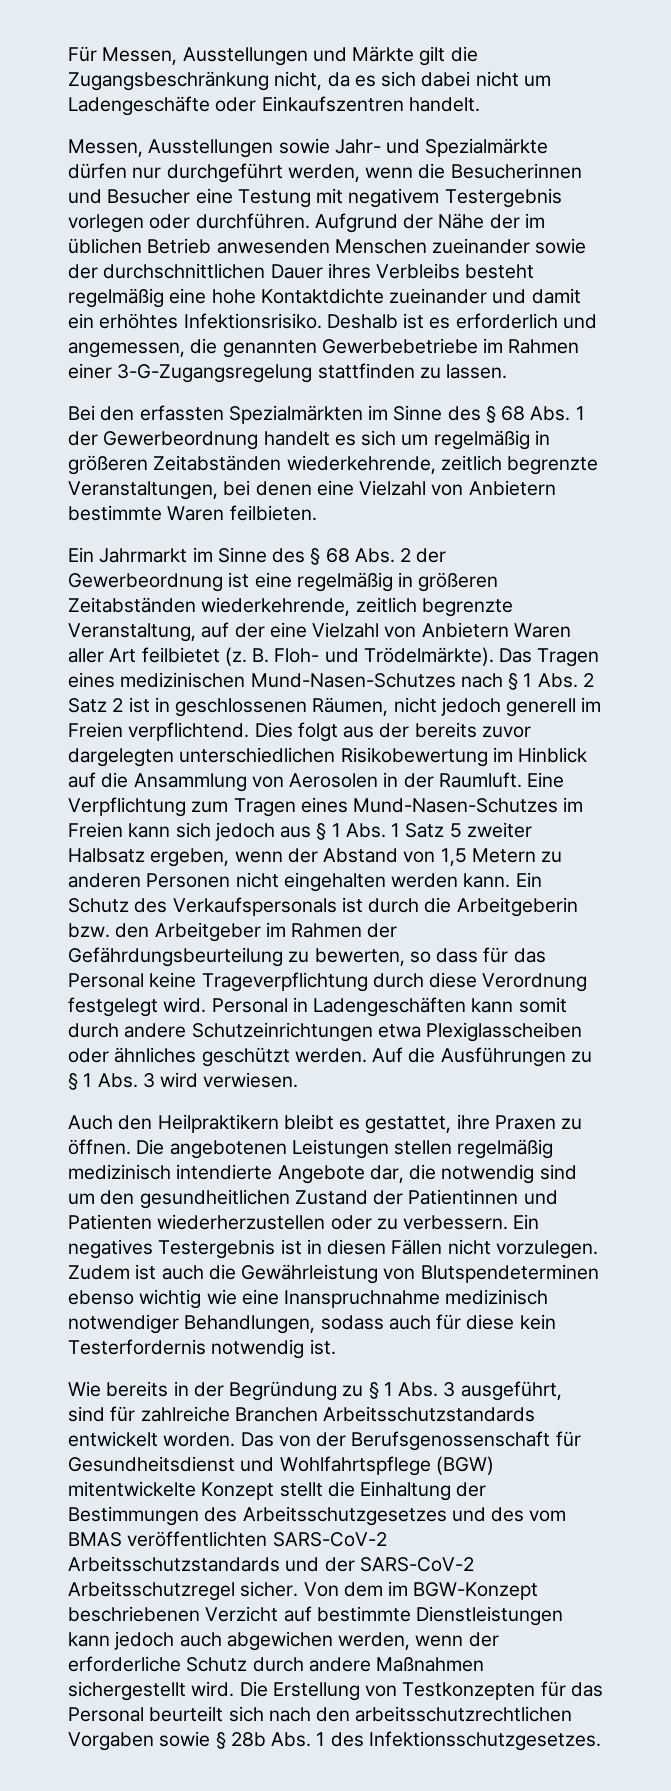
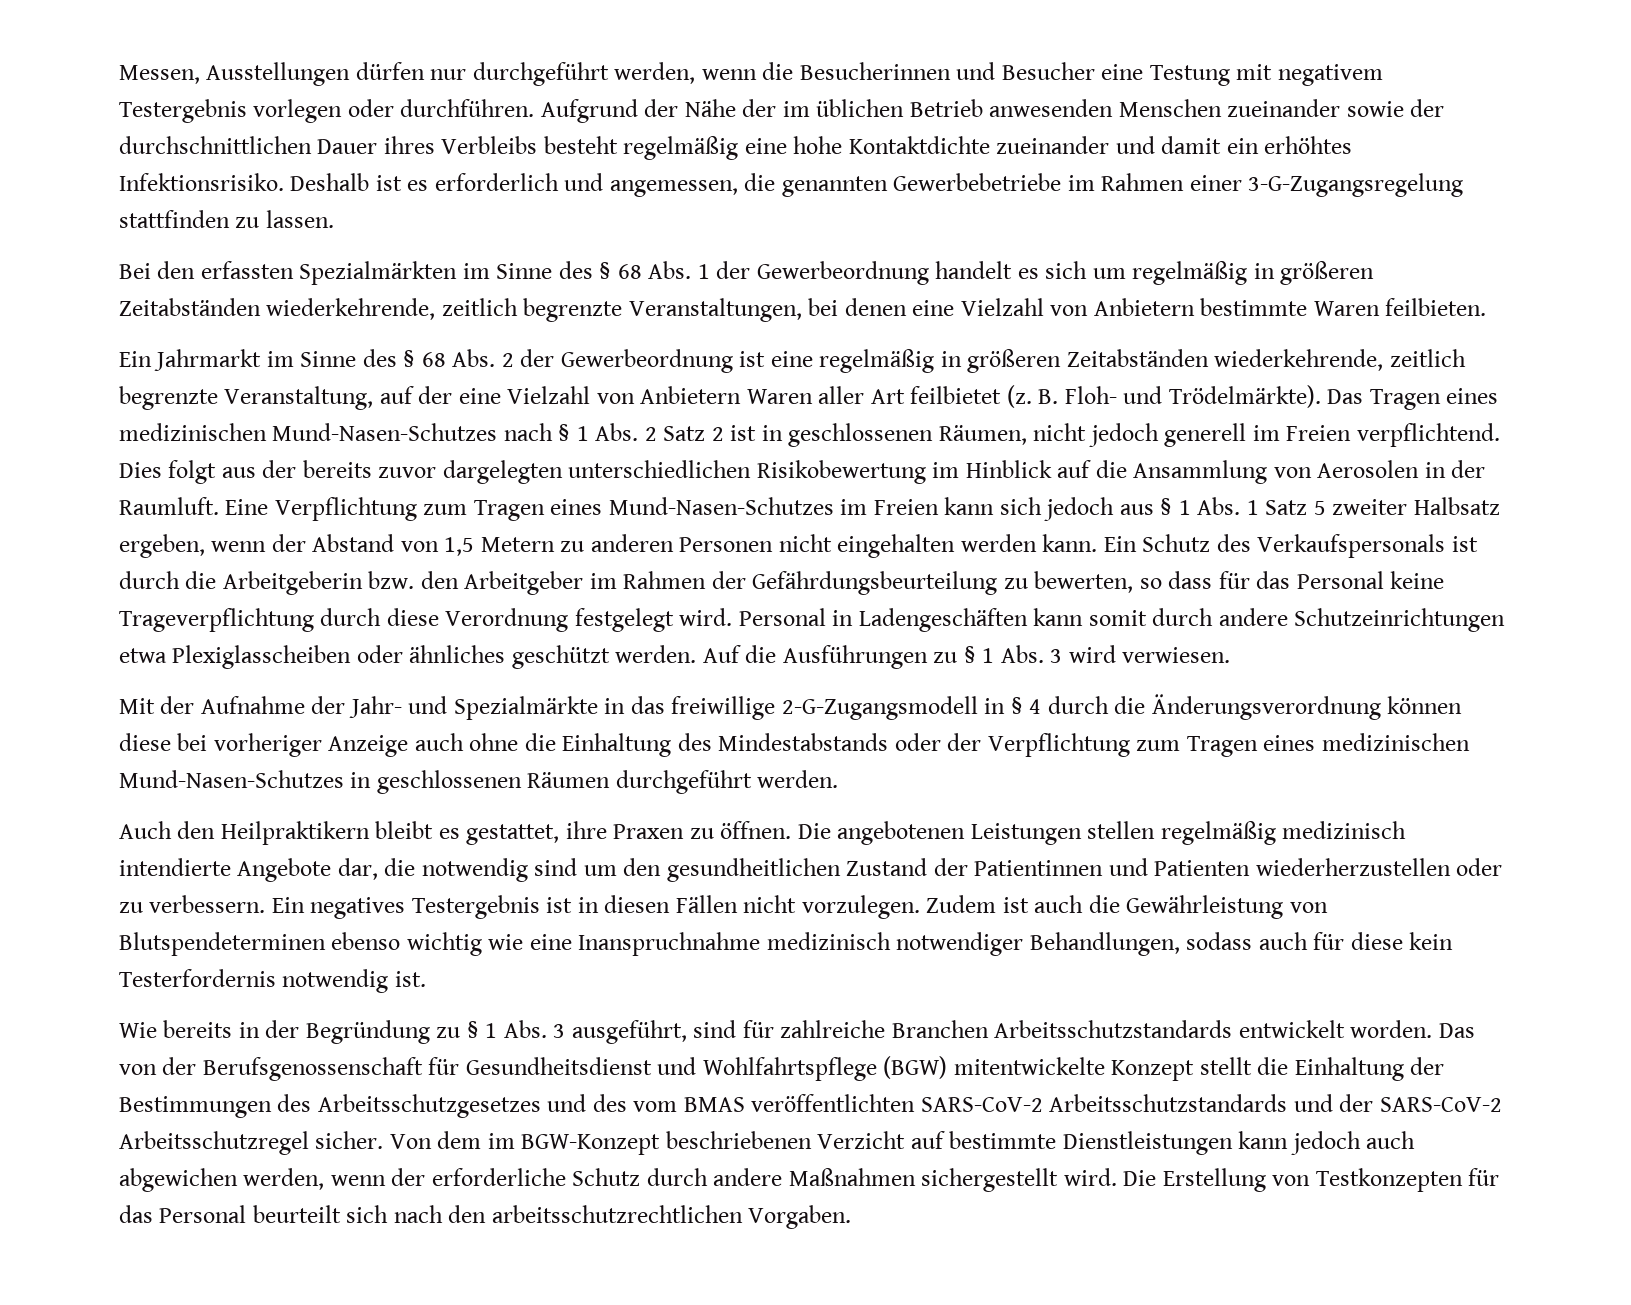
- Für Messen, Ausstellungen und Märkte gilt die Zugangsbeschränkung nicht, da es sich dabei nicht um Ladengeschäfte oder Einkaufszentren handelt.
- Messen, Ausstellungen sowie Jahr- und Spezialmärkte dürfen nur durchgeführt werden, wenn die Besucherinnen und Besucher eine Testung mit negativem Testergebnis vorlegen oder durchführen.
+ Messen, Ausstellungen dürfen nur durchgeführt werden, wenn die Besucherinnen und Besucher eine Testung mit negativem Testergebnis vorlegen oder durchführen.
+ Mit der Aufnahme der Jahr- und Spezialmärkte in das freiwillige 2-G-Zugangsmodell in § 4 durch die Änderungsverordnung können diese bei vorheriger Anzeige auch ohne die Einhaltung des Mindestabstands oder der Verpflichtung zum Tragen eines medizinischen Mund-Nasen-Schutzes in geschlossenen Räumen durchgeführt werden.
- Die Erstellung von Testkonzepten für das Personal beurteilt sich nach den arbeitsschutzrechtlichen Vorgaben sowie § 28b Abs. 1 des Infektionsschutzgesetzes.
+ Die Erstellung von Testkonzepten für das Personal beurteilt sich nach den arbeitsschutzrechtlichen Vorgaben.

